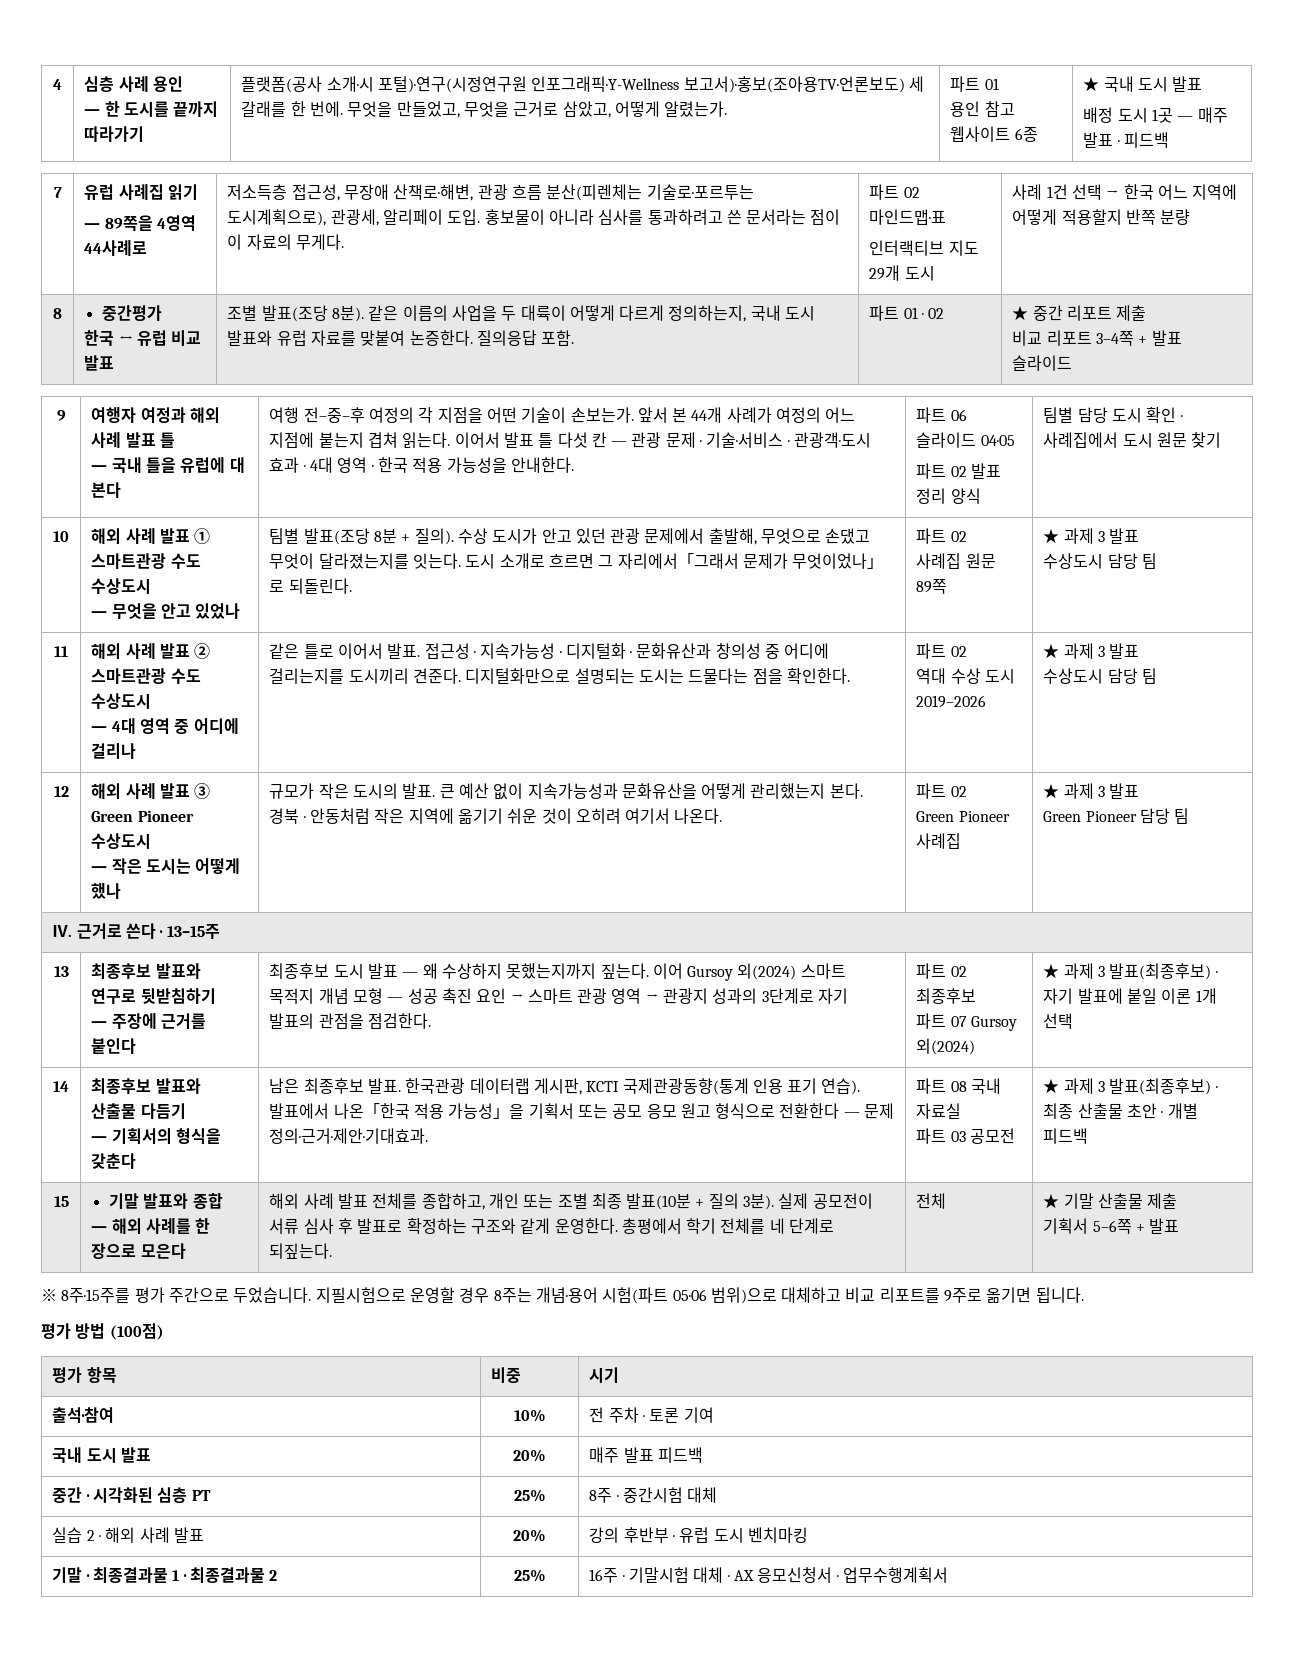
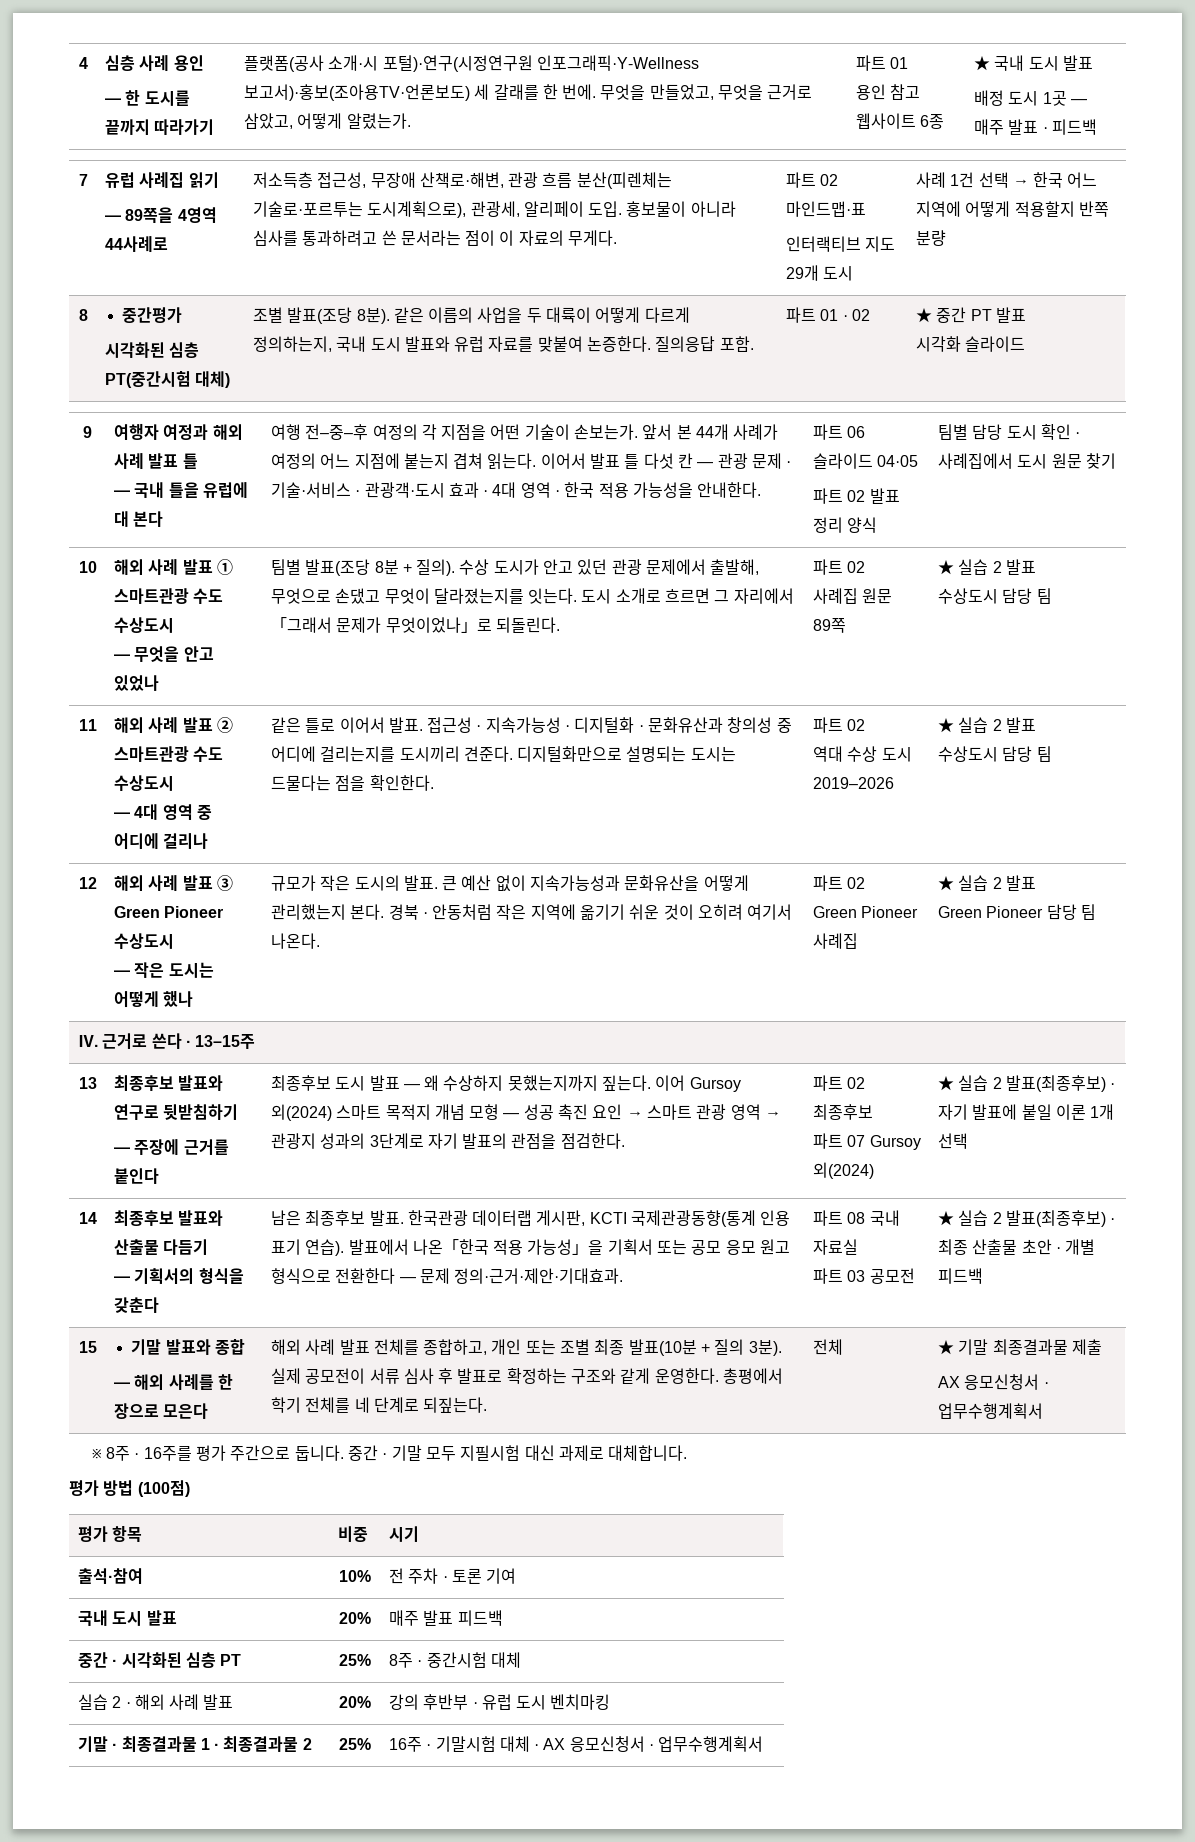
- 한국 ↔ 유럽 비교 발표
+ 시각화된 심층 PT(중간시험 대체)
- ★ 중간 리포트 제출
- 비교 리포트 3–4쪽 + 발표 슬라이드
+ ★ 중간 PT 발표
+ 시각화 슬라이드
- 사례집 원문 89쪽 | ★ 과제 3 발표
+ 사례집 원문 89쪽 | ★ 실습 2 발표
- 역대 수상 도시 2019–2026 | ★ 과제 3 발표
+ 역대 수상 도시 2019–2026 | ★ 실습 2 발표
- Green Pioneer 사례집 | ★ 과제 3 발표
+ Green Pioneer 사례집 | ★ 실습 2 발표
- ★ 과제 3 발표(최종후보) · 자기 발표에 붙일 이론 1개 선택
+ ★ 실습 2 발표(최종후보) · 자기 발표에 붙일 이론 1개 선택
- ★ 과제 3 발표(최종후보) · 최종 산출물 초안 · 개별 피드백
+ ★ 실습 2 발표(최종후보) · 최종 산출물 초안 · 개별 피드백
- ★ 기말 산출물 제출
- 기획서 5–6쪽 + 발표
- ※ 8주·15주를 평가 주간으로 두었습니다. 지필시험으로 운영할 경우 8주는 개념·용어 시험(파트 05·06 범위)으로 대체하고 비교 리포트를 9주로 옮기면 됩니다.
+ ★ 기말 최종결과물 제출
+ AX 응모신청서 · 업무수행계획서
+ ※ 8주 · 16주를 평가 주간으로 둡니다. 중간 · 기말 모두 지필시험 대신 과제로 대체합니다.

